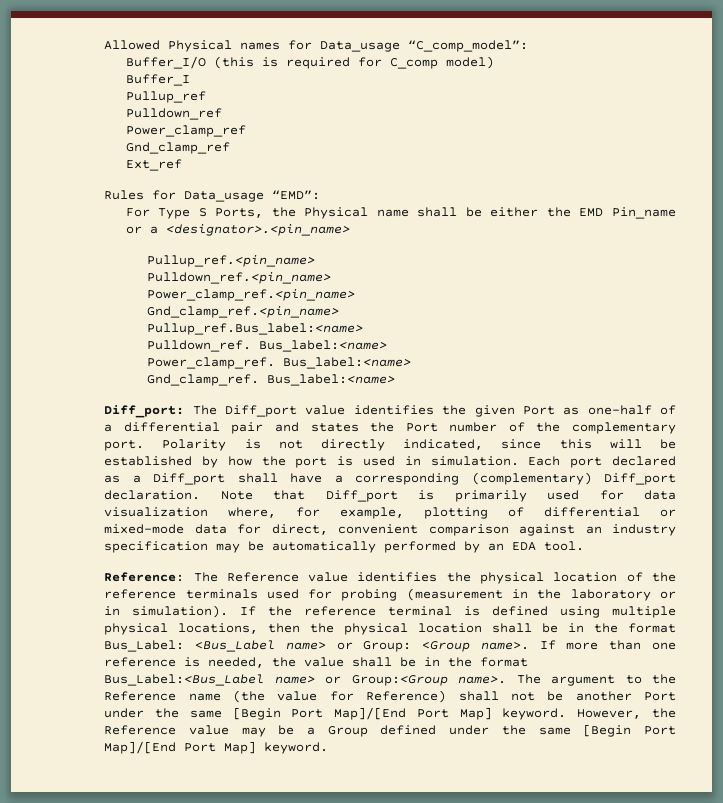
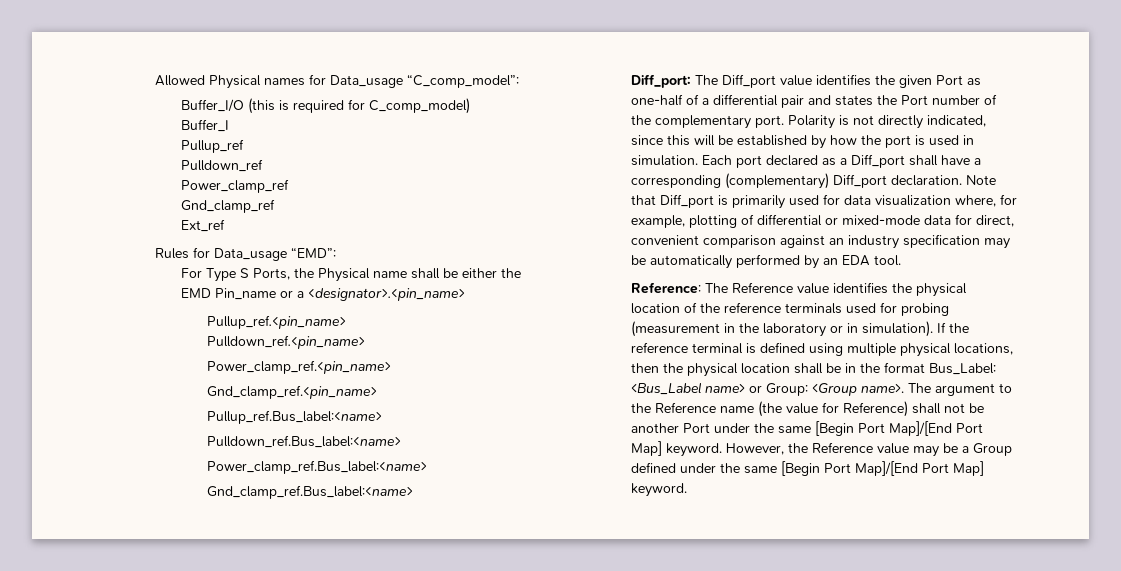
- Buffer_I/O (this is required for C_comp model)
+ Buffer_I/O (this is required for C_comp_model)
- Pulldown_ref. Bus_label:<name>
- Power_clamp_ref. Bus_label:<name>
- Gnd_clamp_ref. Bus_label:<name>
+ Pulldown_ref.Bus_label:<name>
+ Power_clamp_ref.Bus_label:<name>
+ Gnd_clamp_ref.Bus_label:<name>
- If more than one reference is needed, the value shall be in the format Bus_Label:<Bus_Label name> or Group:<Group name>.

